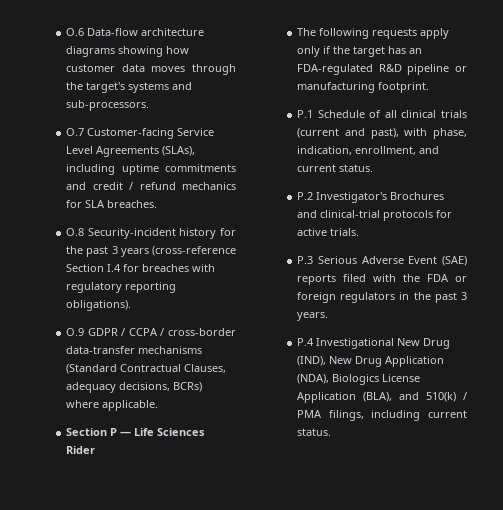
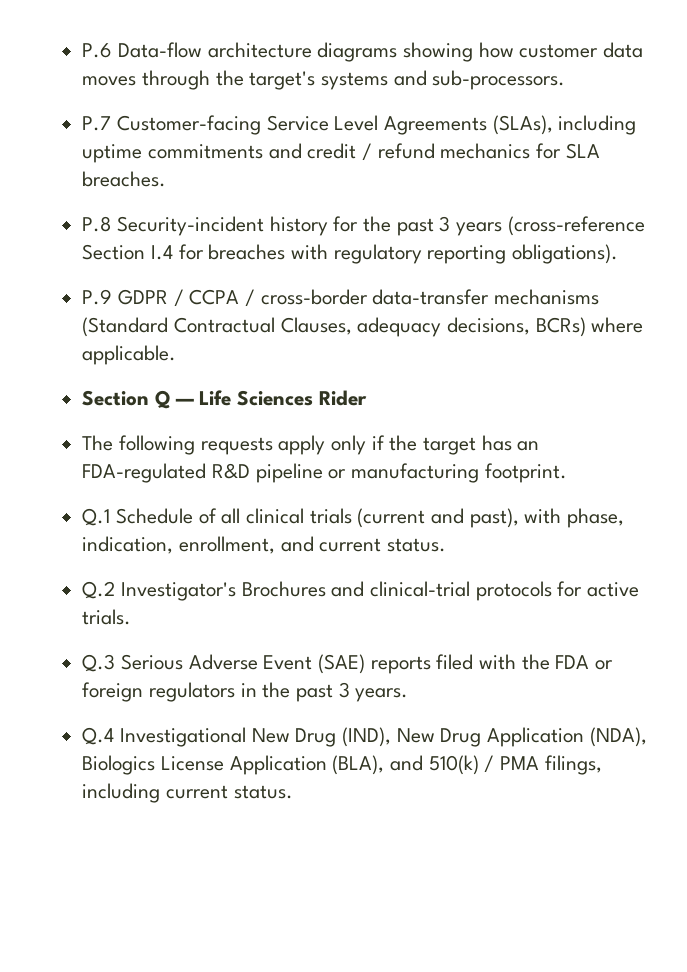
- O.6 Data-flow architecture diagrams showing how customer data moves through the target's systems and sub-processors.
+ P.6 Data-flow architecture diagrams showing how customer data moves through the target's systems and sub-processors.
- O.7 Customer-facing Service Level Agreements (SLAs), including uptime commitments and credit / refund mechanics for SLA breaches.
+ P.7 Customer-facing Service Level Agreements (SLAs), including uptime commitments and credit / refund mechanics for SLA breaches.
- O.8 Security-incident history for the past 3 years (cross-reference Section I.4 for breaches with regulatory reporting obligations).
+ P.8 Security-incident history for the past 3 years (cross-reference Section I.4 for breaches with regulatory reporting obligations).
- O.9 GDPR / CCPA / cross-border data-transfer mechanisms (Standard Contractual Clauses, adequacy decisions, BCRs) where applicable.
+ P.9 GDPR / CCPA / cross-border data-transfer mechanisms (Standard Contractual Clauses, adequacy decisions, BCRs) where applicable.
- Section P — Life Sciences Rider
+ Section Q — Life Sciences Rider
- P.1 Schedule of all clinical trials (current and past), with phase, indication, enrollment, and current status.
+ Q.1 Schedule of all clinical trials (current and past), with phase, indication, enrollment, and current status.
- P.2 Investigator's Brochures and clinical-trial protocols for active trials.
+ Q.2 Investigator's Brochures and clinical-trial protocols for active trials.
- P.3 Serious Adverse Event (SAE) reports filed with the FDA or foreign regulators in the past 3 years.
+ Q.3 Serious Adverse Event (SAE) reports filed with the FDA or foreign regulators in the past 3 years.
- P.4 Investigational New Drug (IND), New Drug Application (NDA), Biologics License Application (BLA), and 510(k) / PMA filings, including current status.
+ Q.4 Investigational New Drug (IND), New Drug Application (NDA), Biologics License Application (BLA), and 510(k) / PMA filings, including current status.

